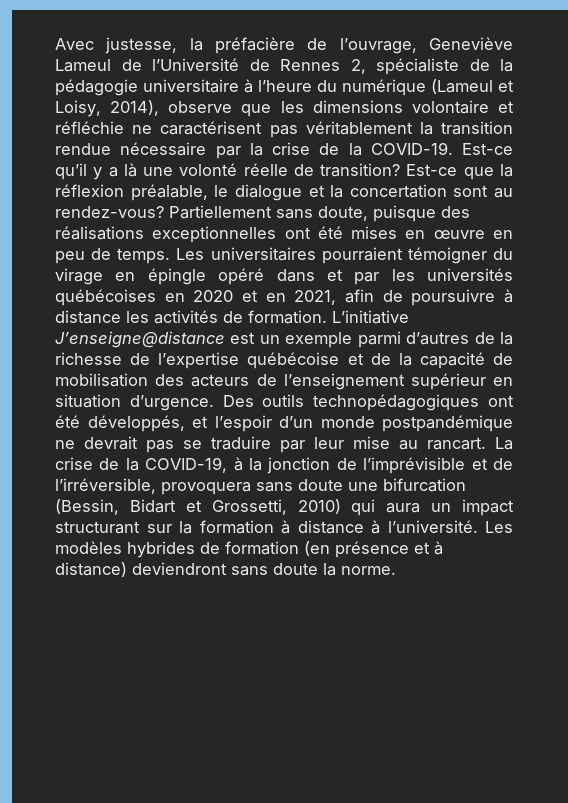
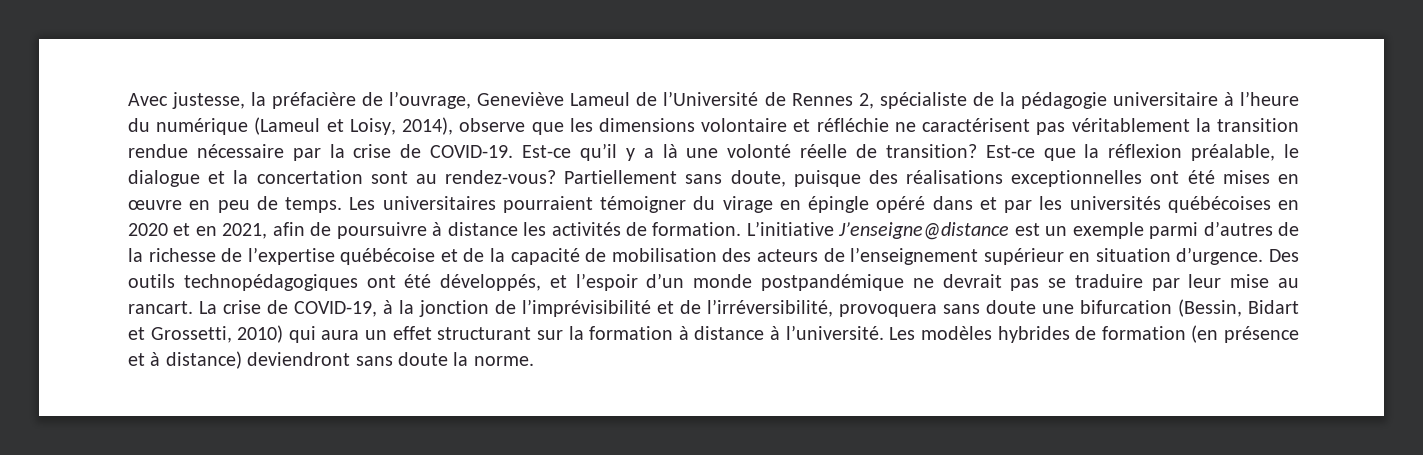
- Avec justesse, la préfacière de l’ouvrage, Geneviève Lameul de l’Université de Rennes 2, spécialiste de la pédagogie universitaire à l’heure du numérique (Lameul et Loisy, 2014), observe que les dimensions volontaire et réfléchie ne caractérisent pas véritablement la transition rendue nécessaire par la crise de la COVID-19.
+ Avec justesse, la préfacière de l’ouvrage, Geneviève Lameul de l’Université de Rennes 2, spécialiste de la pédagogie universitaire à l’heure du numérique (Lameul et Loisy, 2014), observe que les dimensions volontaire et réfléchie ne caractérisent pas véritablement la transition rendue nécessaire par la crise de COVID-19.
- La crise de la COVID-19, à la jonction de l’imprévisible et de l’irréversible, provoquera sans doute une bifurcation (Bessin, Bidart et Grossetti, 2010) qui aura un impact structurant sur la formation à distance à l’université.
+ La crise de COVID-19, à la jonction de l’imprévisibilité et de l’irréversibilité, provoquera sans doute une bifurcation (Bessin, Bidart et Grossetti, 2010) qui aura un effet structurant sur la formation à distance à l’université.

